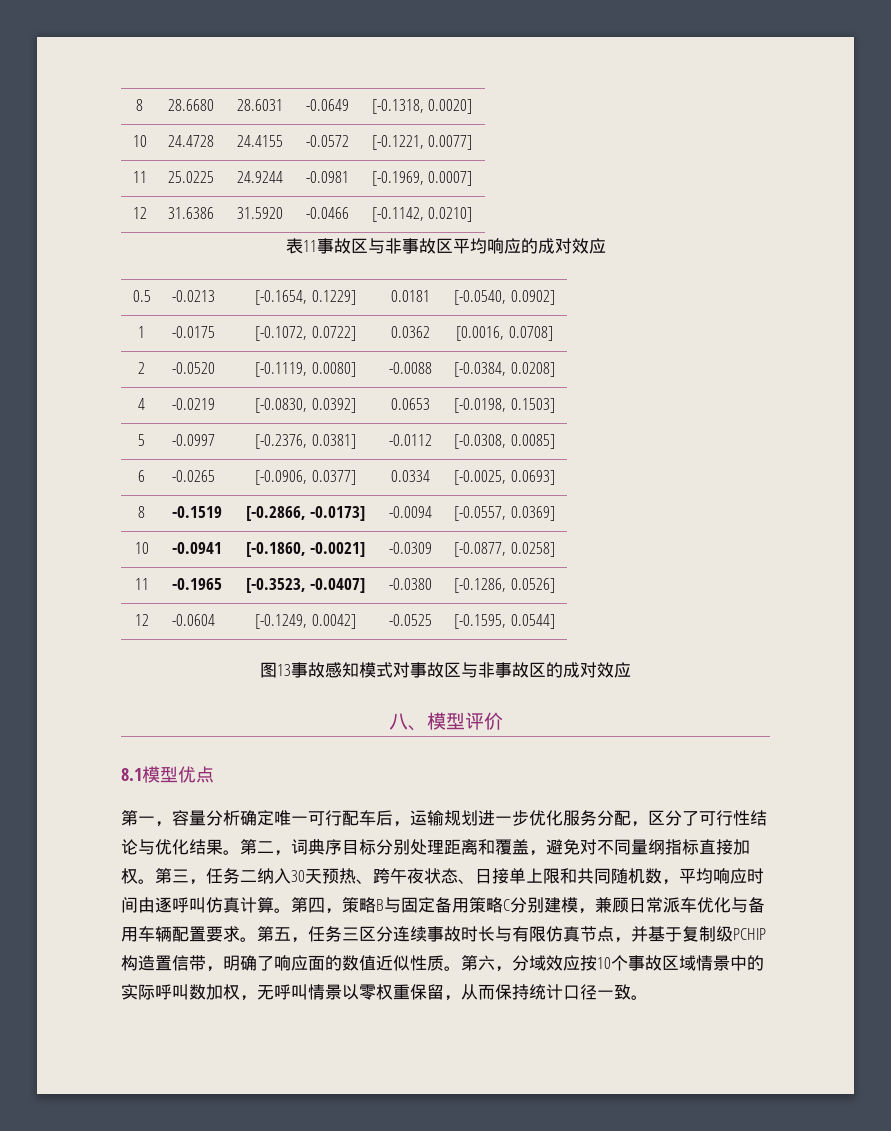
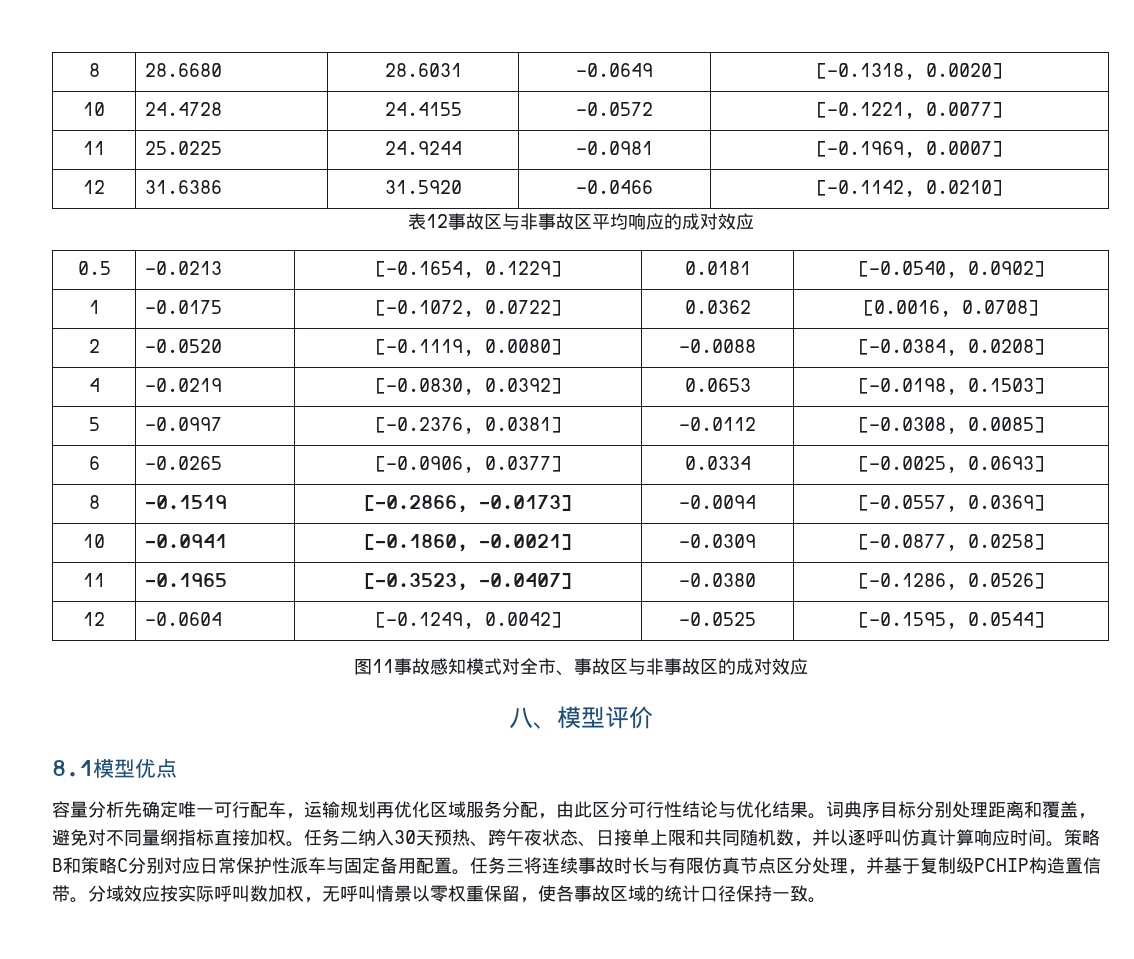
- 表11事故区与非事故区平均响应的成对效应
+ 表12事故区与非事故区平均响应的成对效应
- 图13事故感知模式对事故区与非事故区的成对效应
+ 图11事故感知模式对全市、事故区与非事故区的成对效应
- 第一，容量分析确定唯一可行配车后，运输规划进一步优化服务分配，区分了可行性结论与优化结果。
+ 容量分析先确定唯一可行配车，运输规划再优化区域服务分配，由此区分可行性结论与优化结果。
- 第二，词典序目标分别处理距离和覆盖，避免对不同量纲指标直接加权。
+ 词典序目标分别处理距离和覆盖，避免对不同量纲指标直接加权。
- 第三，任务二纳入30天预热、跨午夜状态、日接单上限和共同随机数，平均响应时间由逐呼叫仿真计算。第四，策略B与固定备用策略C分别建模，兼顾日常派车优化与备用车辆配置要求。第五，任务三区分连续事故时长与有限仿真节点，并基于复制级PCHIP构造置信带，明确了响应面的数值近似性质。第六，分域效应按10个事故区域情景中的实际呼叫数加权，无呼叫情景以零权重保留，从而保持统计口径一致。
+ 任务二纳入30天预热、跨午夜状态、日接单上限和共同随机数，并以逐呼叫仿真计算响应时间。策略B和策略C分别对应日常保护性派车与固定备用配置。任务三将连续事故时长与有限仿真节点区分处理，并基于复制级PCHIP构造置信带。分域效应按实际呼叫数加权，无呼叫情景以零权重保留，使各事故区域的统计口径保持一致。

